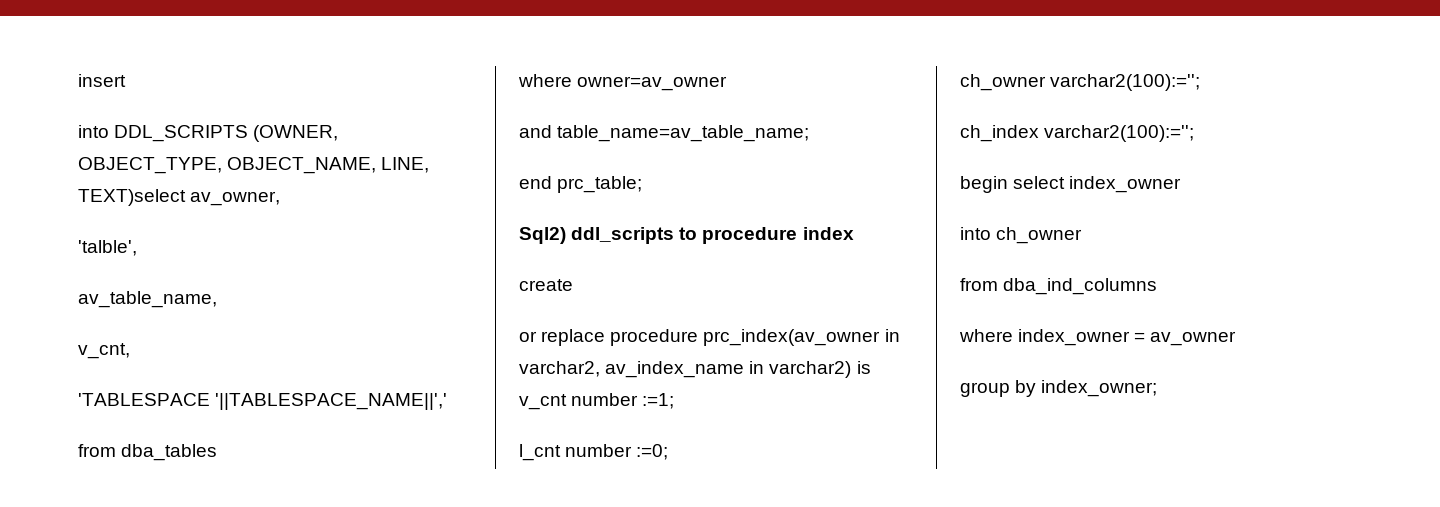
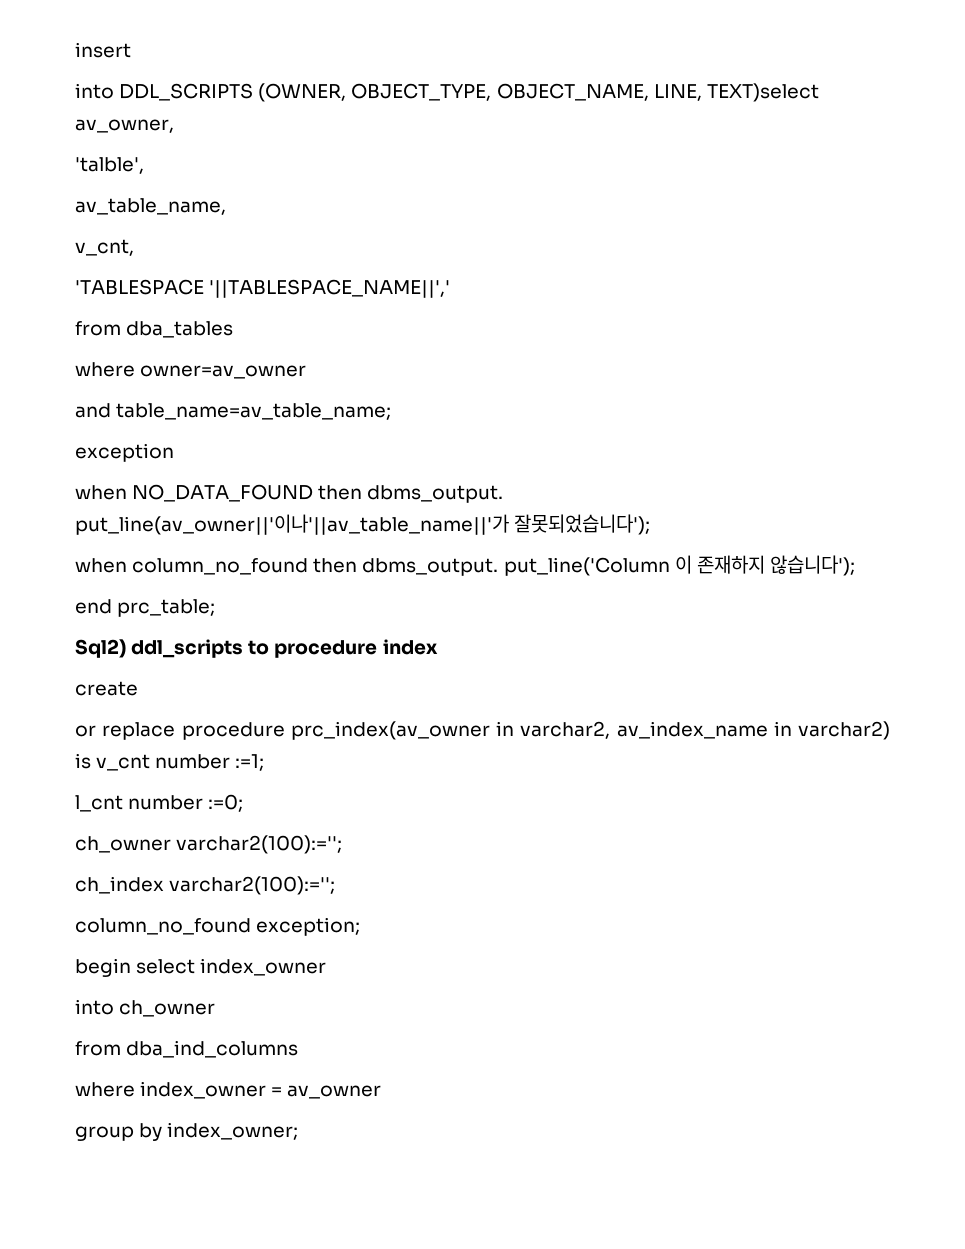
+ exception
+ when NO_DATA_FOUND then dbms_output. put_line(av_owner||'이나'||av_table_name||'가 잘못되었습니다');
+ when column_no_found then dbms_output. put_line('Column 이 존재하지 않습니다');
+ column_no_found exception;

